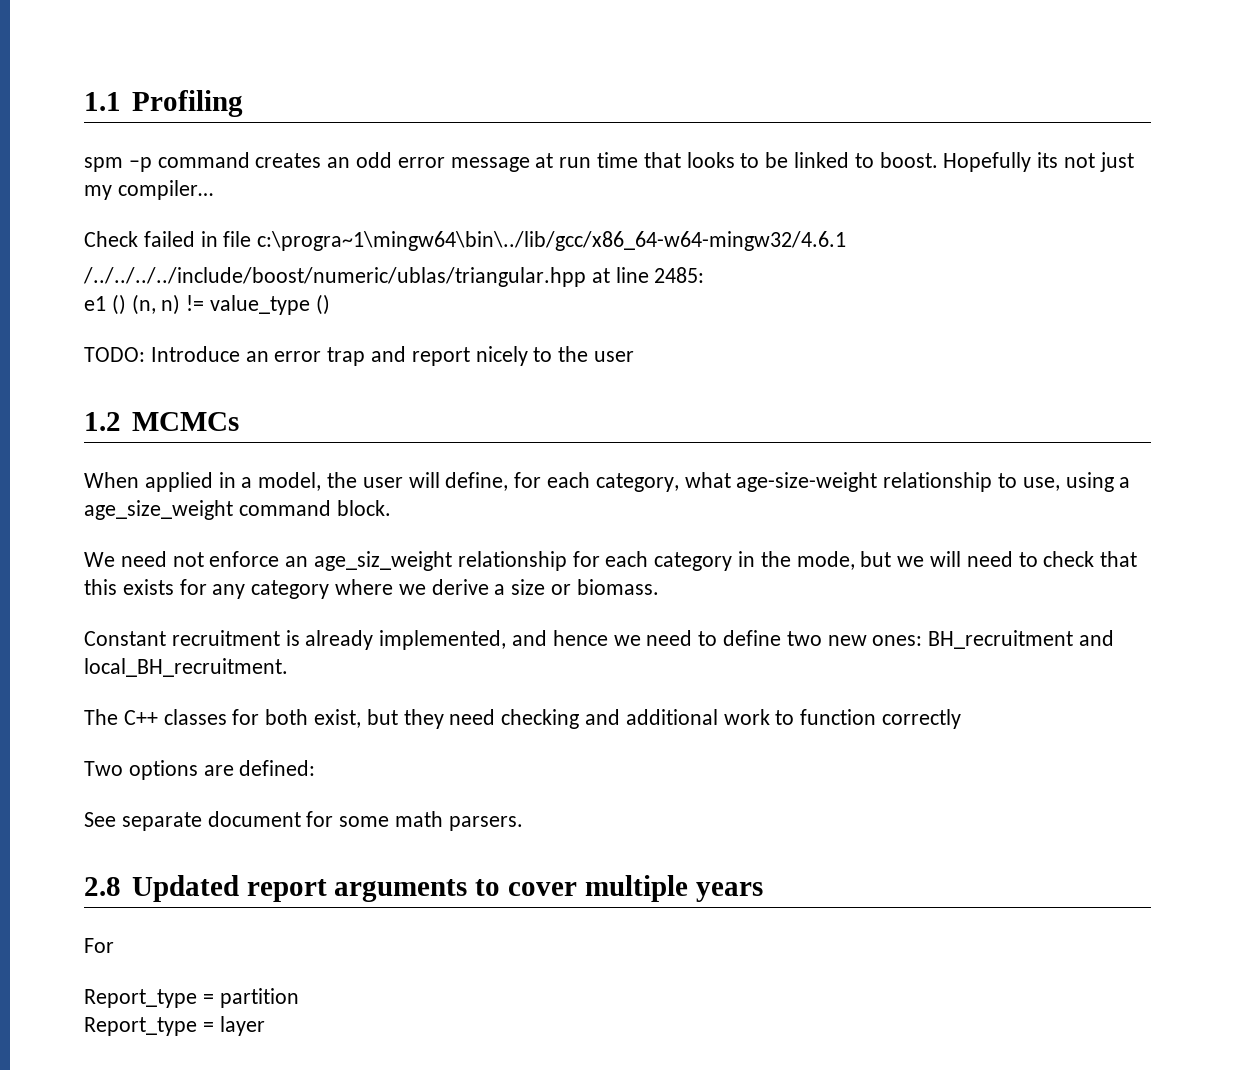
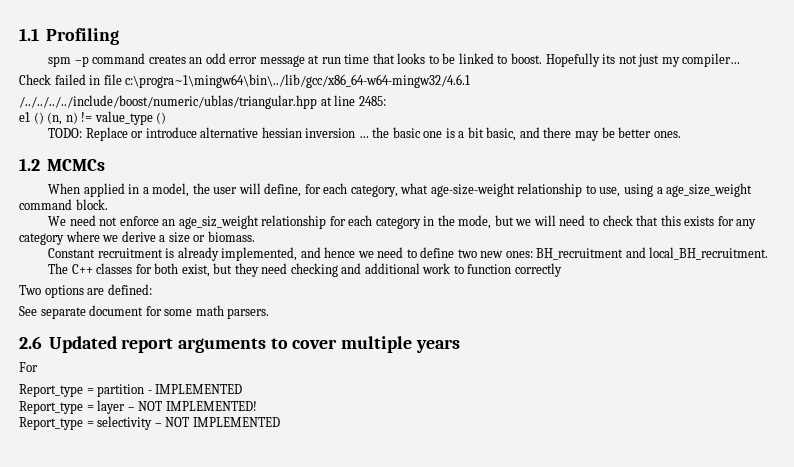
- TODO: Introduce an error trap and report nicely to the user
+ TODO: Replace or introduce alternative hessian inversion … the basic one is a bit basic, and there may be better ones.
- 2.8 Updated report arguments to cover multiple years
+ 2.6 Updated report arguments to cover multiple years
- Report_type = partition
+ Report_type = partition - IMPLEMENTED
- Report_type = layer
+ Report_type = layer – NOT IMPLEMENTED!
+ Report_type = selectivity – NOT IMPLEMENTED

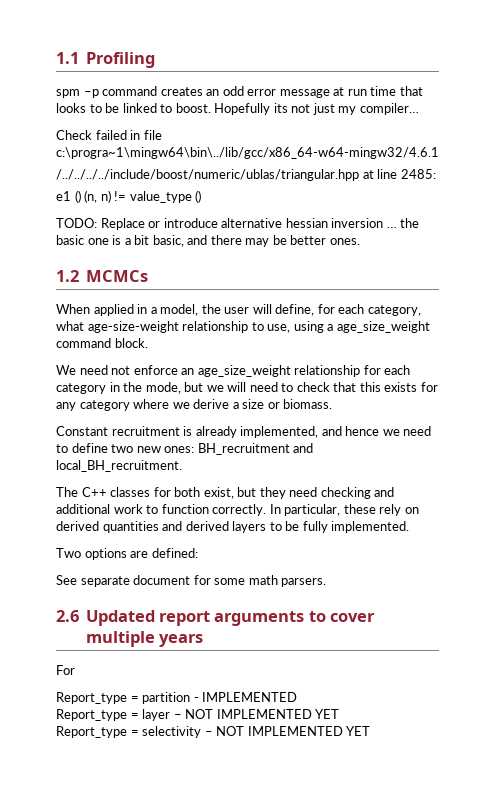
- We need not enforce an age_siz_weight relationship for each category in the mode, but we will need to check that this exists for any category where we derive a size or biomass.
+ We need not enforce an age_size_weight relationship for each category in the mode, but we will need to check that this exists for any category where we derive a size or biomass.
- The C++ classes for both exist, but they need checking and additional work to function correctly
+ The C++ classes for both exist, but they need checking and additional work to function correctly. In particular, these rely on derived quantities and derived layers to be fully implemented.
- Report_type = layer – NOT IMPLEMENTED!
+ Report_type = layer – NOT IMPLEMENTED YET
- Report_type = selectivity – NOT IMPLEMENTED
+ Report_type = selectivity – NOT IMPLEMENTED YET

